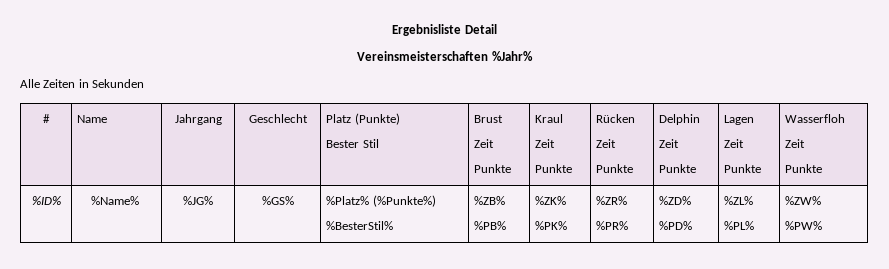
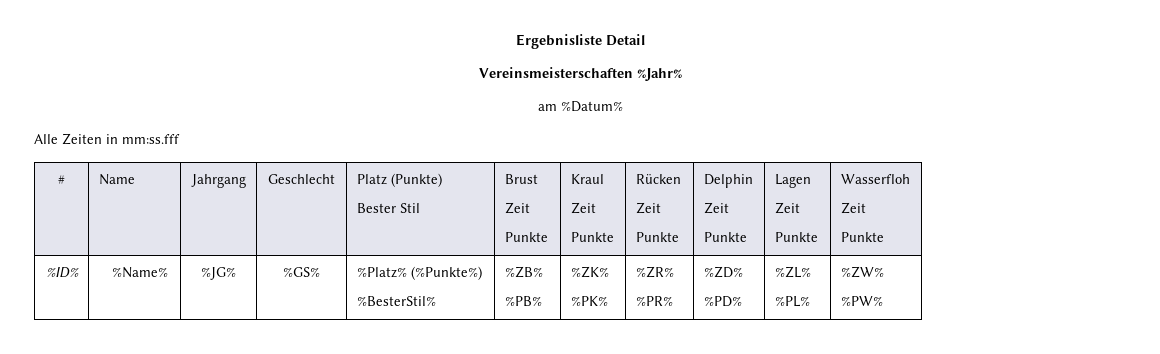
+ am %Datum%
- Alle Zeiten in Sekunden
+ Alle Zeiten in mm:ss.fff

